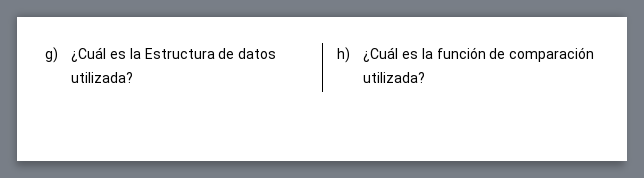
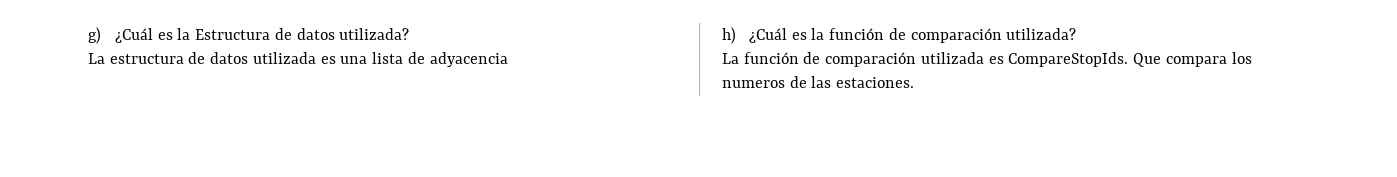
+ La estructura de datos utilizada es una lista de adyacencia
+ La función de comparación utilizada es CompareStopIds. Que compara los numeros de las estaciones.

